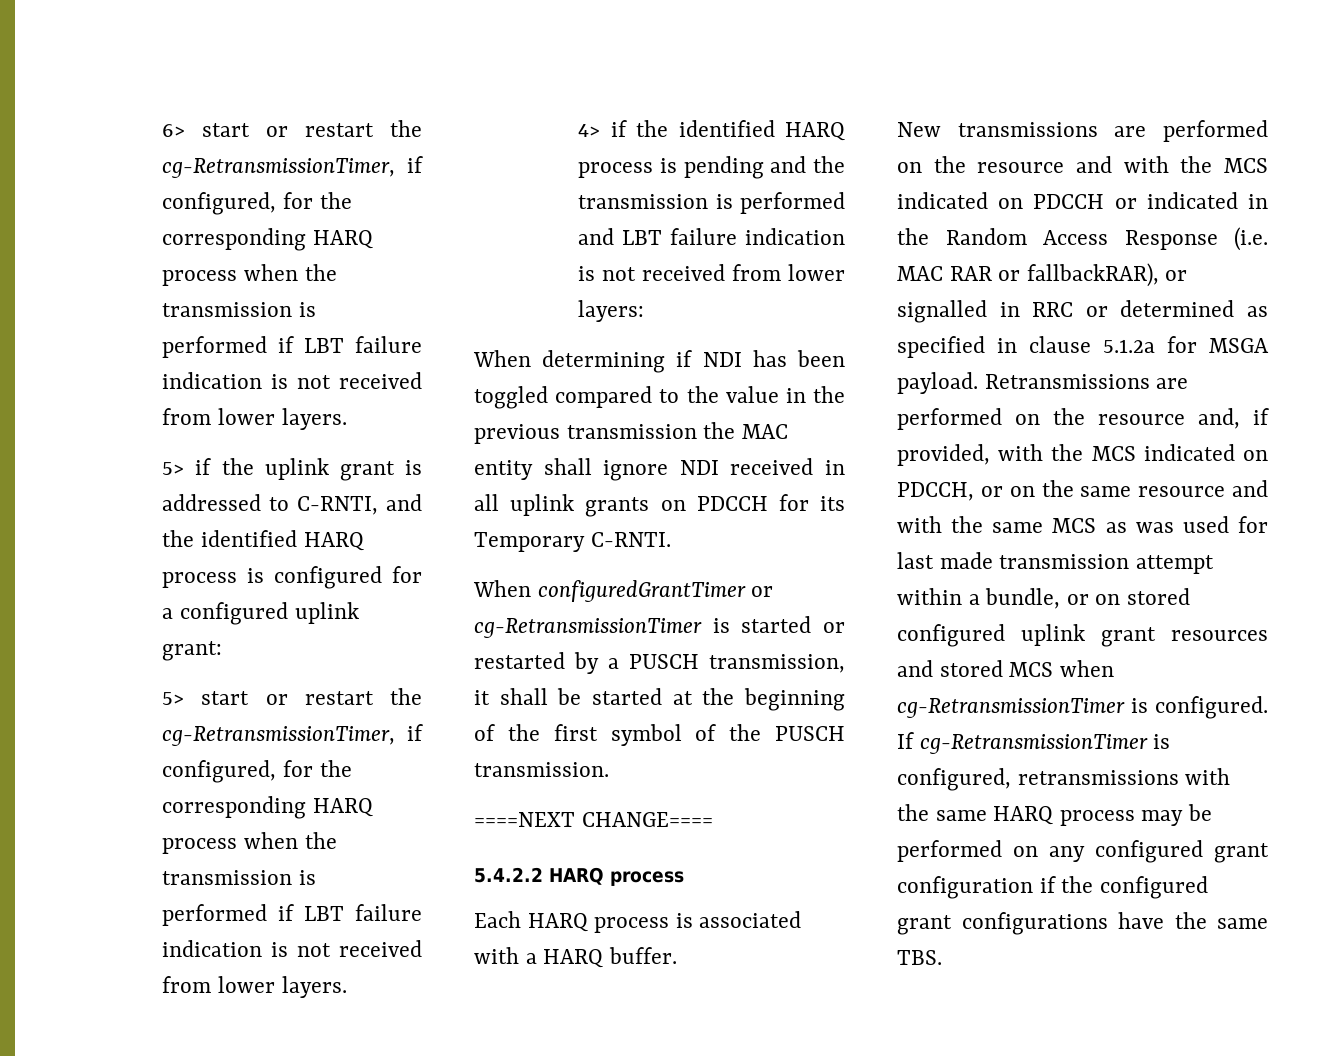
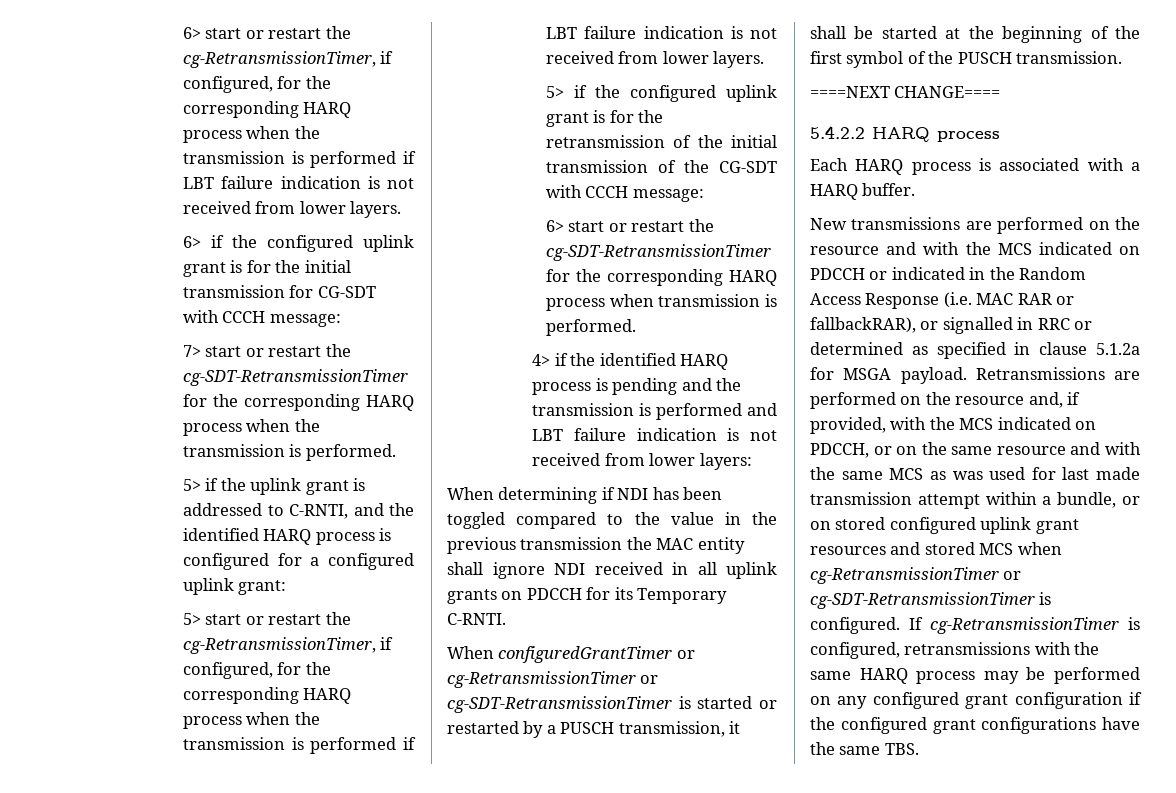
+ 6> if the configured uplink grant is for the initial transmission for CG-SDT with CCCH message:
+ 7> start or restart the cg-SDT-RetransmissionTimer for the corresponding HARQ process when the transmission is performed.
+ 5> if the configured uplink grant is for the retransmission of the initial transmission of the CG-SDT with CCCH message:
+ 6> start or restart the cg-SDT-RetransmissionTimer for the corresponding HARQ process when transmission is performed.
- When configuredGrantTimer or cg-RetransmissionTimer is started or restarted by a PUSCH transmission, it shall be started at the beginning of the first symbol of the PUSCH transmission.
+ When configuredGrantTimer or cg-RetransmissionTimer or cg-SDT-RetransmissionTimer is started or restarted by a PUSCH transmission, it shall be started at the beginning of the first symbol of the PUSCH transmission.
- Retransmissions are performed on the resource and, if provided, with the MCS indicated on PDCCH, or on the same resource and with the same MCS as was used for last made transmission attempt within a bundle, or on stored configured uplink grant resources and stored MCS when cg-RetransmissionTimer is configured.
+ Retransmissions are performed on the resource and, if provided, with the MCS indicated on PDCCH, or on the same resource and with the same MCS as was used for last made transmission attempt within a bundle, or on stored configured uplink grant resources and stored MCS when cg-RetransmissionTimer or cg-SDT-RetransmissionTimer is configured.

